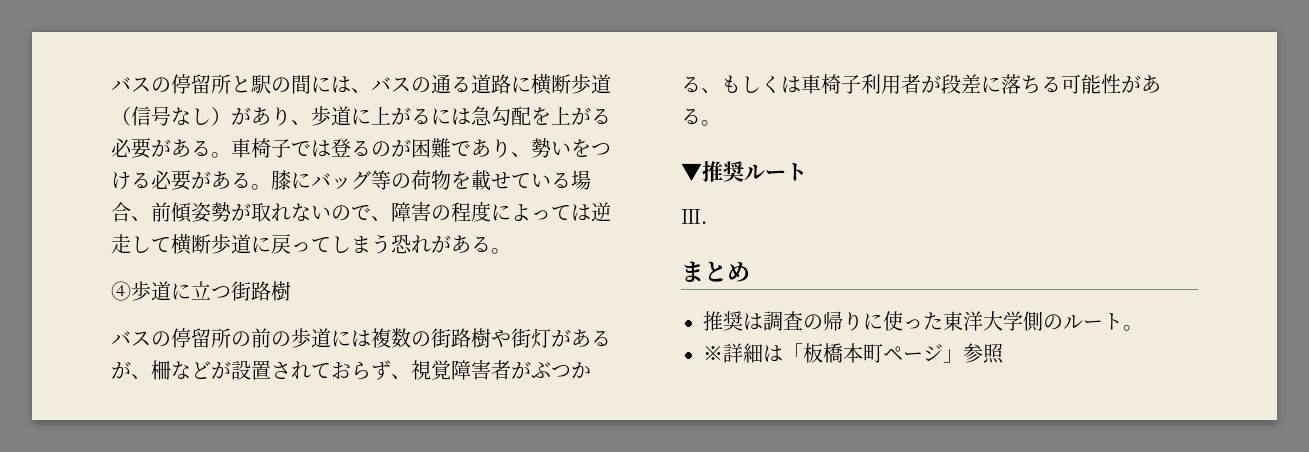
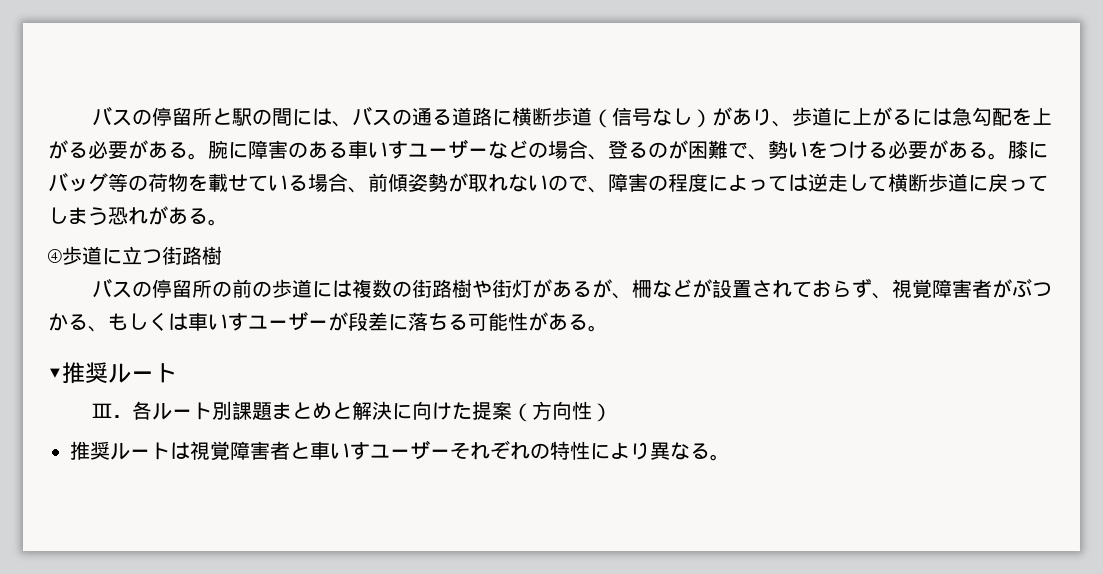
- 車椅子では登るのが困難であり、勢いをつける必要がある。
+ 腕に障害のある車いすユーザーなどの場合、登るのが困難で、勢いをつける必要がある。
- バスの停留所の前の歩道には複数の街路樹や街灯があるが、柵などが設置されておらず、視覚障害者がぶつかる、もしくは車椅子利用者が段差に落ちる可能性がある。
+ バスの停留所の前の歩道には複数の街路樹や街灯があるが、柵などが設置されておらず、視覚障害者がぶつかる、もしくは車いすユーザーが段差に落ちる可能性がある。
- Ⅲ．
- まとめ
- 推奨は調査の帰りに使った東洋大学側のルート。
- ※詳細は「板橋本町ページ」参照
+ Ⅲ．各ルート別課題まとめと解決に向けた提案（方向性）
+ 推奨ルートは視覚障害者と車いすユーザーそれぞれの特性により異なる。

